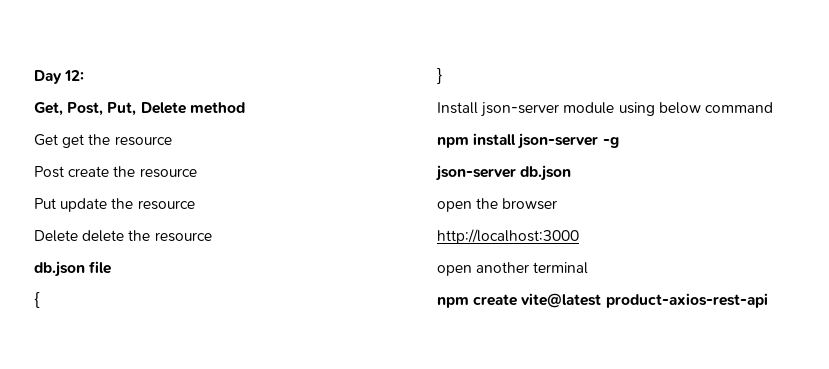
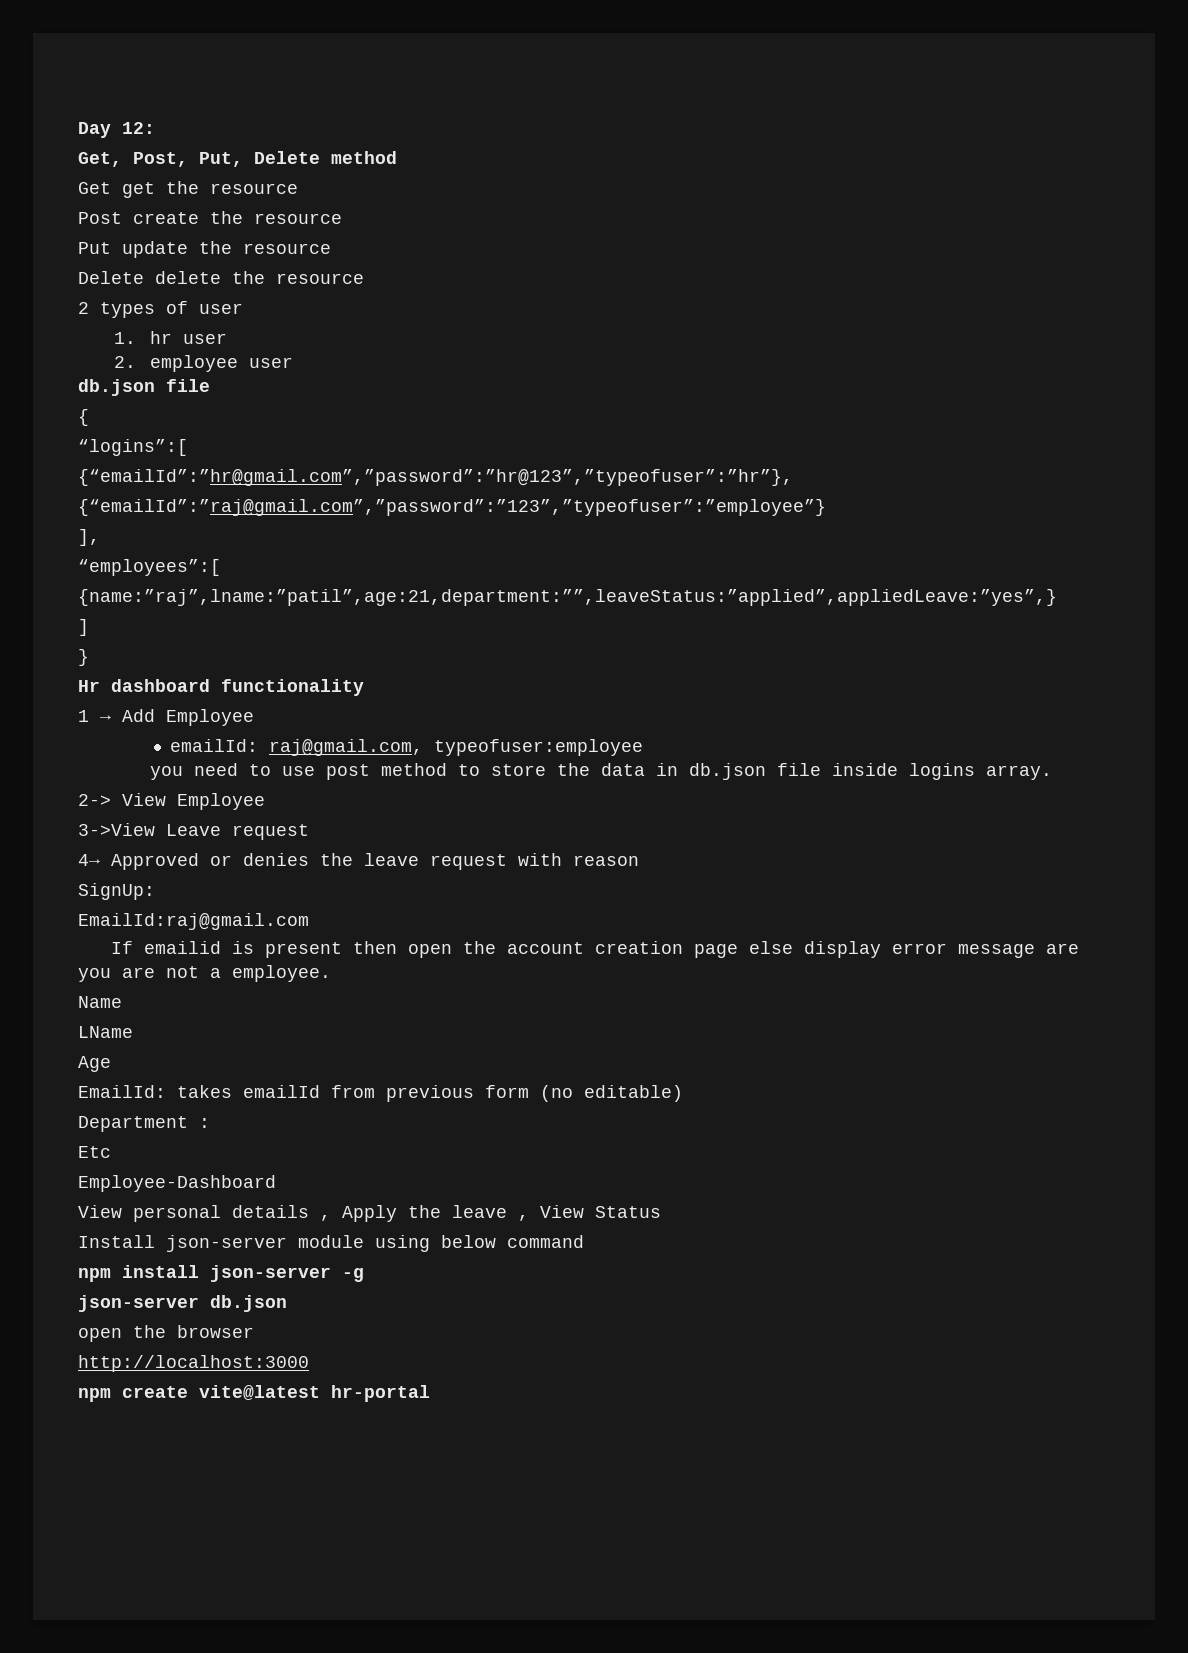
+ 2 types of user
+ 1. hr user
+ 2. employee user
  db.json file
  {
+ “logins”:[
+ {“emailId”:”hr@gmail.com”,”password”:”hr@123”,”typeofuser”:”hr”},
+ {“emailId”:”raj@gmail.com”,”password”:”123”,”typeofuser”:”employee”}
+ ],
+ “employees”:[
+ {name:”raj”,lname:”patil”,age:21,department:””,leaveStatus:”applied”,appliedLeave:”yes”,}
+ ]
  }
+ Hr dashboard functionality
+ 1 → Add Employee
+ emailId: raj@gmail.com, typeofuser:employee
+ you need to use post method to store the data in db.json file inside logins array.
+ 2-> View Employee
+ 3->View Leave request
+ 4→ Approved or denies the leave request with reason
+ SignUp:
+ EmailId:raj@gmail.com
+ If emailid is present then open the account creation page else display error message are you are not a employee.
+ Name
+ LName
+ Age
+ EmailId: takes emailId from previous form (no editable)
+ Department :
+ Etc
+ Employee-Dashboard
+ View personal details , Apply the leave , View Status
- open another terminal
- npm create vite@latest product-axios-rest-api
+ npm create vite@latest hr-portal

